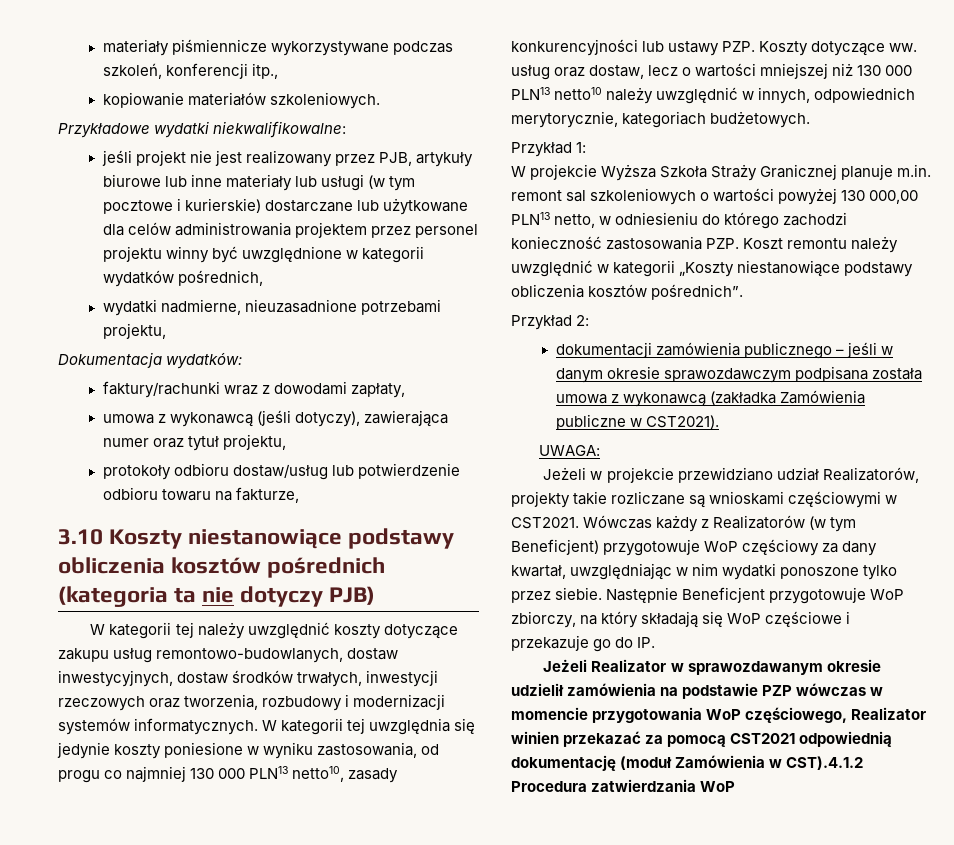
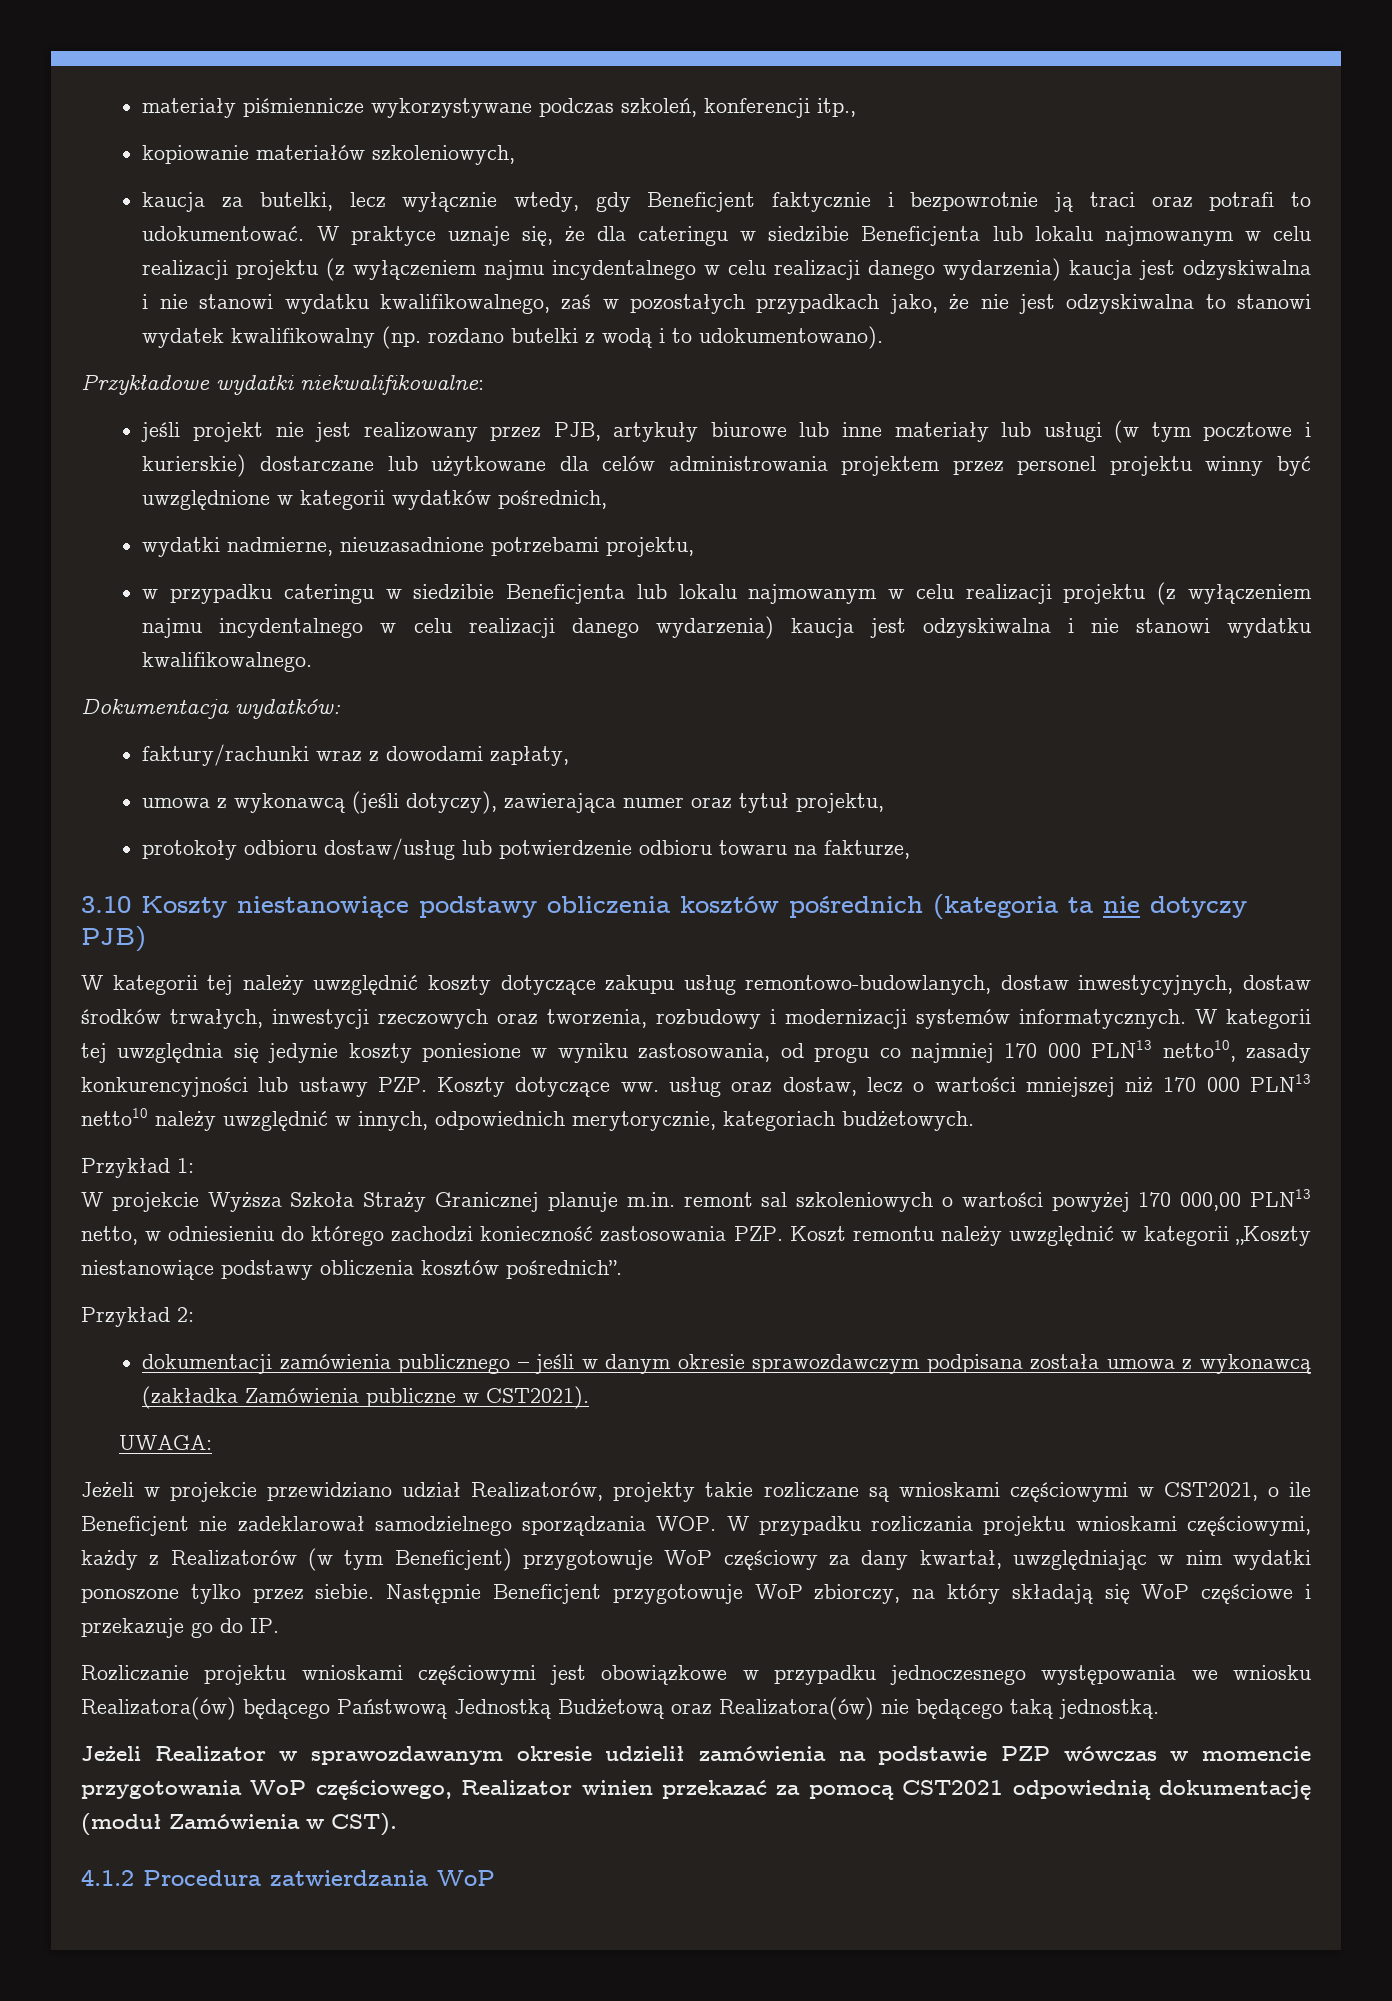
- kopiowanie materiałów szkoleniowych.
+ kopiowanie materiałów szkoleniowych,
+ kaucja za butelki, lecz wyłącznie wtedy, gdy Beneficjent faktycznie i bezpowrotnie ją traci oraz potrafi to udokumentować. W praktyce uznaje się, że dla cateringu w siedzibie Beneficjenta lub lokalu najmowanym w celu realizacji projektu (z wyłączeniem najmu incydentalnego w celu realizacji danego wydarzenia) kaucja jest odzyskiwalna i nie stanowi wydatku kwalifikowalnego, zaś w pozostałych przypadkach jako, że nie jest odzyskiwalna to stanowi wydatek kwalifikowalny (np. rozdano butelki z wodą i to udokumentowano).
+ w przypadku cateringu w siedzibie Beneficjenta lub lokalu najmowanym w celu realizacji projektu (z wyłączeniem najmu incydentalnego w celu realizacji danego wydarzenia) kaucja jest odzyskiwalna i nie stanowi wydatku kwalifikowalnego.
- W kategorii tej uwzględnia się jedynie koszty poniesione w wyniku zastosowania, od progu co najmniej 130 000 PLN13 netto10, zasady konkurencyjności lub ustawy PZP. Koszty dotyczące ww. usług oraz dostaw, lecz o wartości mniejszej niż 130 000 PLN13 netto10 należy uwzględnić w innych, odpowiednich merytorycznie, kategoriach budżetowych.
+ W kategorii tej uwzględnia się jedynie koszty poniesione w wyniku zastosowania, od progu co najmniej 170 000 PLN13 netto10, zasady konkurencyjności lub ustawy PZP. Koszty dotyczące ww. usług oraz dostaw, lecz o wartości mniejszej niż 170 000 PLN13 netto10 należy uwzględnić w innych, odpowiednich merytorycznie, kategoriach budżetowych.
- W projekcie Wyższa Szkoła Straży Granicznej planuje m.in. remont sal szkoleniowych o wartości powyżej 130 000,00 PLN13 netto, w odniesieniu do którego zachodzi konieczność zastosowania PZP. Koszt remontu należy uwzględnić w kategorii „Koszty niestanowiące podstawy obliczenia kosztów pośrednich”.
+ W projekcie Wyższa Szkoła Straży Granicznej planuje m.in. remont sal szkoleniowych o wartości powyżej 170 000,00 PLN13 netto, w odniesieniu do którego zachodzi konieczność zastosowania PZP. Koszt remontu należy uwzględnić w kategorii „Koszty niestanowiące podstawy obliczenia kosztów pośrednich”.
- Jeżeli w projekcie przewidziano udział Realizatorów, projekty takie rozliczane są wnioskami częściowymi w CST2021. Wówczas każdy z Realizatorów (w tym Beneficjent) przygotowuje WoP częściowy za dany kwartał, uwzględniając w nim wydatki ponoszone tylko przez siebie.
+ Jeżeli w projekcie przewidziano udział Realizatorów, projekty takie rozliczane są wnioskami częściowymi w CST2021, o ile Beneficjent nie zadeklarował samodzielnego sporządzania WOP. W przypadku rozliczania projektu wnioskami częściowymi, każdy z Realizatorów (w tym Beneficjent) przygotowuje WoP częściowy za dany kwartał, uwzględniając w nim wydatki ponoszone tylko przez siebie.
+ Rozliczanie projektu wnioskami częściowymi jest obowiązkowe w przypadku jednoczesnego występowania we wniosku Realizatora(ów) będącego Państwową Jednostką Budżetową oraz Realizatora(ów) nie będącego taką jednostką.
- Jeżeli Realizator w sprawozdawanym okresie udzielił zamówienia na podstawie PZP wówczas w momencie przygotowania WoP częściowego, Realizator winien przekazać za pomocą CST2021 odpowiednią dokumentację (moduł Zamówienia w CST).4.1.2 Procedura zatwierdzania WoP
+ Jeżeli Realizator w sprawozdawanym okresie udzielił zamówienia na podstawie PZP wówczas w momencie przygotowania WoP częściowego, Realizator winien przekazać za pomocą CST2021 odpowiednią dokumentację (moduł Zamówienia w CST).
+ 4.1.2 Procedura zatwierdzania WoP

